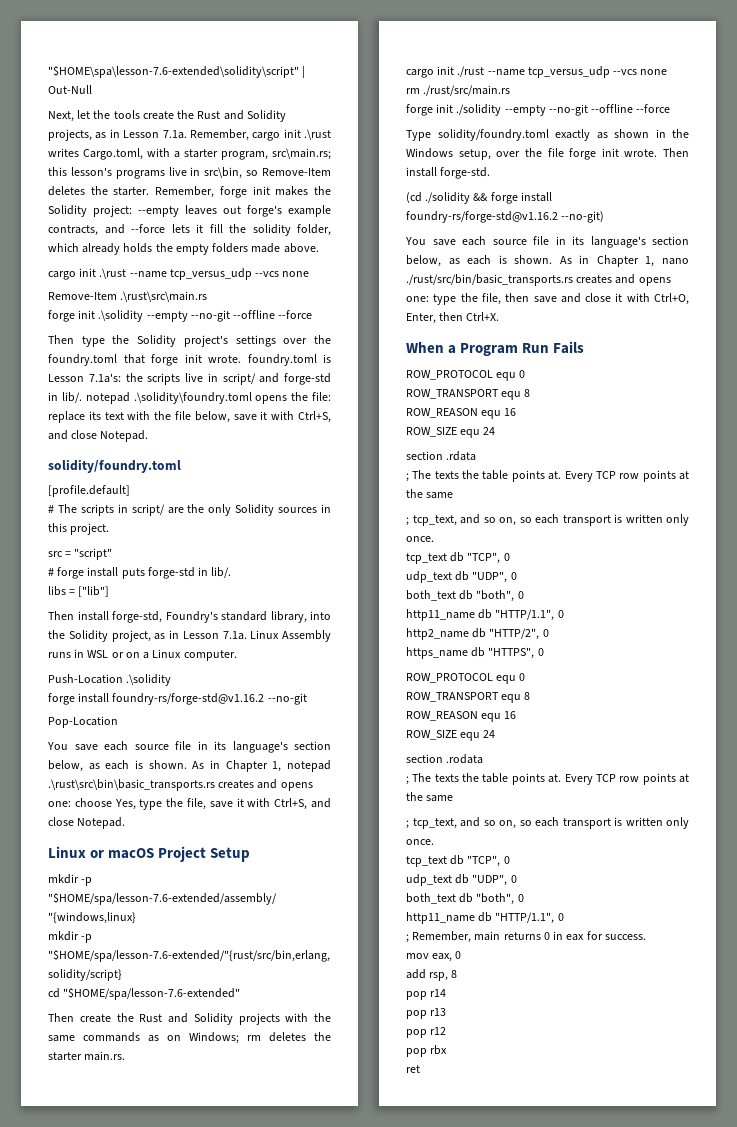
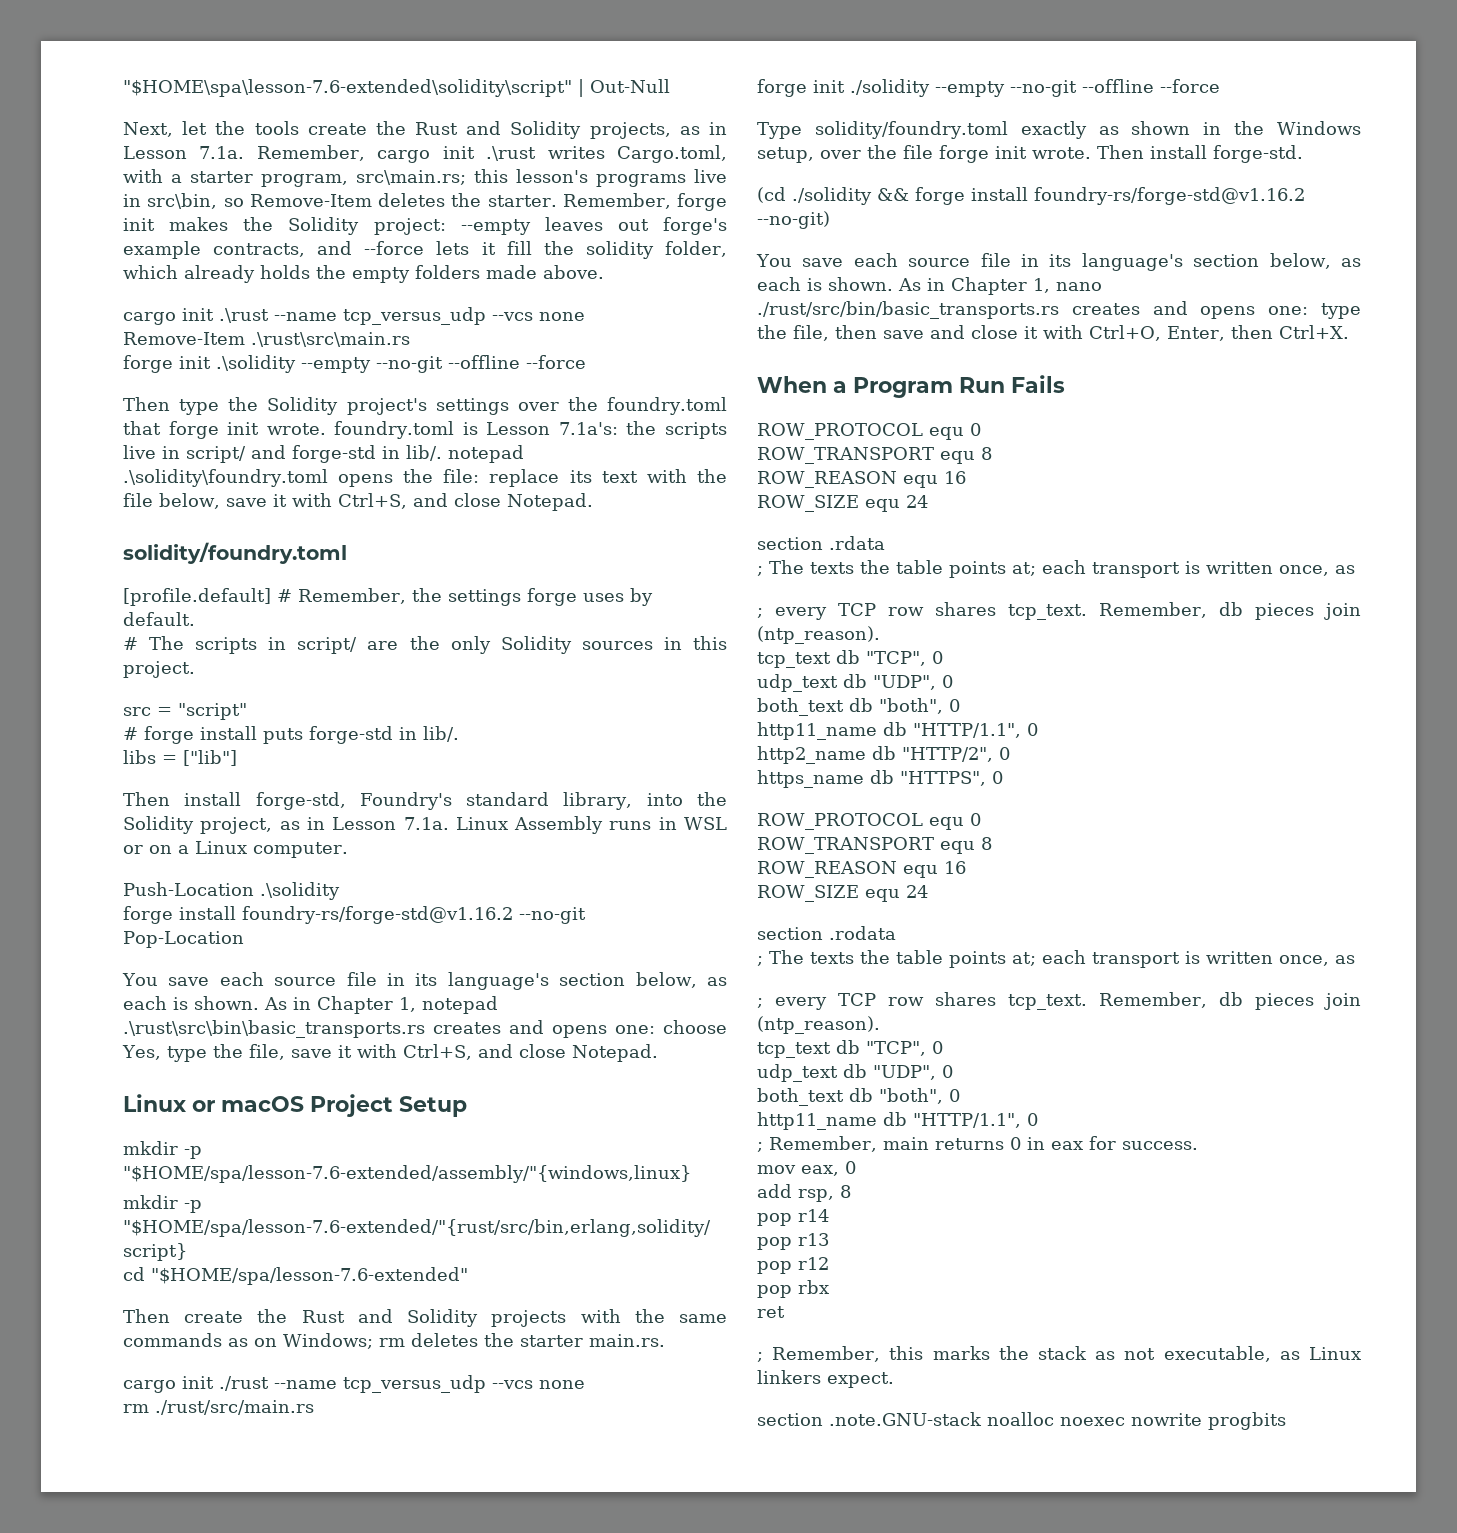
- [profile.default]
+ [profile.default] # Remember, the settings forge uses by default.
  section .rdata
- ; The texts the table points at. Every TCP row points at the same
- ; tcp_text, and so on, so each transport is written only once.
+ ; The texts the table points at; each transport is written once, as
+ ; every TCP row shares tcp_text. Remember, db pieces join (ntp_reason).
  section .rodata
- ; The texts the table points at. Every TCP row points at the same
- ; tcp_text, and so on, so each transport is written only once.
+ ; The texts the table points at; each transport is written once, as
+ ; every TCP row shares tcp_text. Remember, db pieces join (ntp_reason).
+ ; Remember, this marks the stack as not executable, as Linux linkers expect.
+ section .note.GNU-stack noalloc noexec nowrite progbits

